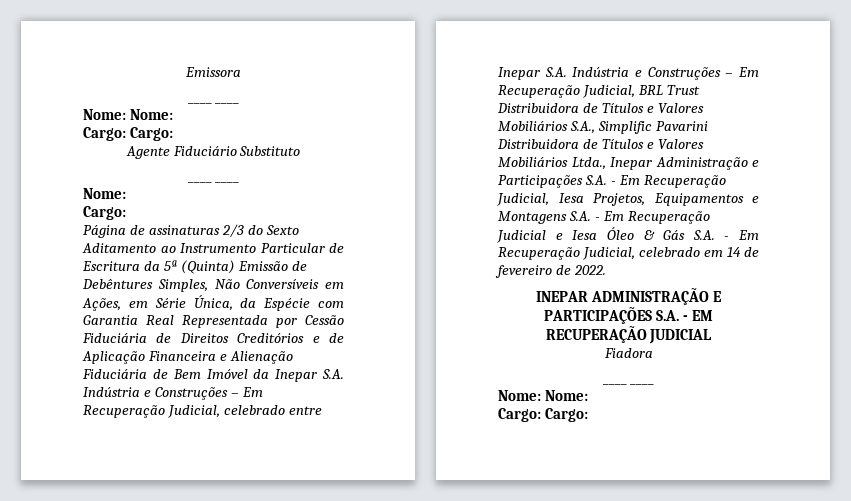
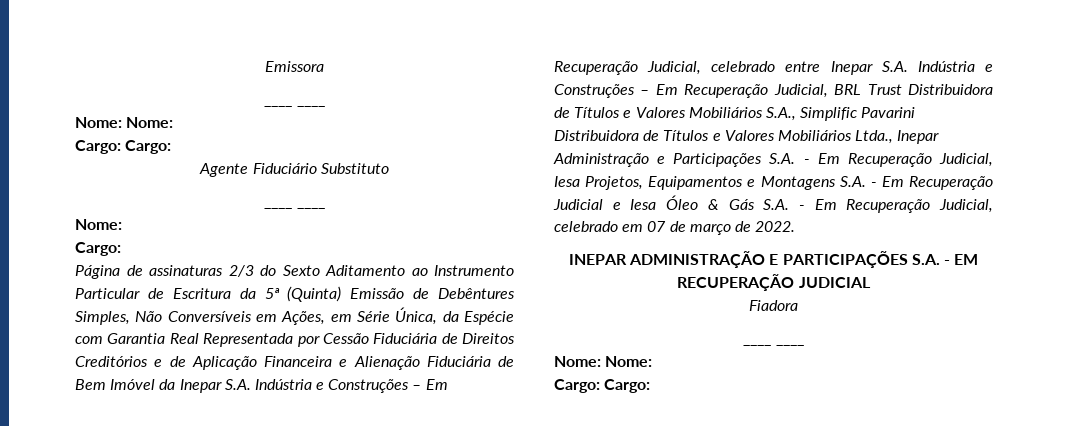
- Página de assinaturas 2/3 do Sexto Aditamento ao Instrumento Particular de Escritura da 5ª (Quinta) Emissão de Debêntures Simples, Não Conversíveis em Ações, em Série Única, da Espécie com Garantia Real Representada por Cessão Fiduciária de Direitos Creditórios e de Aplicação Financeira e Alienação Fiduciária de Bem Imóvel da Inepar S.A. Indústria e Construções – Em Recuperação Judicial, celebrado entre Inepar S.A. Indústria e Construções – Em Recuperação Judicial, BRL Trust Distribuidora de Títulos e Valores Mobiliários S.A., Simplific Pavarini Distribuidora de Títulos e Valores Mobiliários Ltda., Inepar Administração e Participações S.A. - Em Recuperação Judicial, Iesa Projetos, Equipamentos e Montagens S.A. - Em Recuperação Judicial e Iesa Óleo & Gás S.A. - Em Recuperação Judicial, celebrado em 14 de fevereiro de 2022.
+ Página de assinaturas 2/3 do Sexto Aditamento ao Instrumento Particular de Escritura da 5ª (Quinta) Emissão de Debêntures Simples, Não Conversíveis em Ações, em Série Única, da Espécie com Garantia Real Representada por Cessão Fiduciária de Direitos Creditórios e de Aplicação Financeira e Alienação Fiduciária de Bem Imóvel da Inepar S.A. Indústria e Construções – Em Recuperação Judicial, celebrado entre Inepar S.A. Indústria e Construções – Em Recuperação Judicial, BRL Trust Distribuidora de Títulos e Valores Mobiliários S.A., Simplific Pavarini Distribuidora de Títulos e Valores Mobiliários Ltda., Inepar Administração e Participações S.A. - Em Recuperação Judicial, Iesa Projetos, Equipamentos e Montagens S.A. - Em Recuperação Judicial e Iesa Óleo & Gás S.A. - Em Recuperação Judicial, celebrado em 07 de março de 2022.

